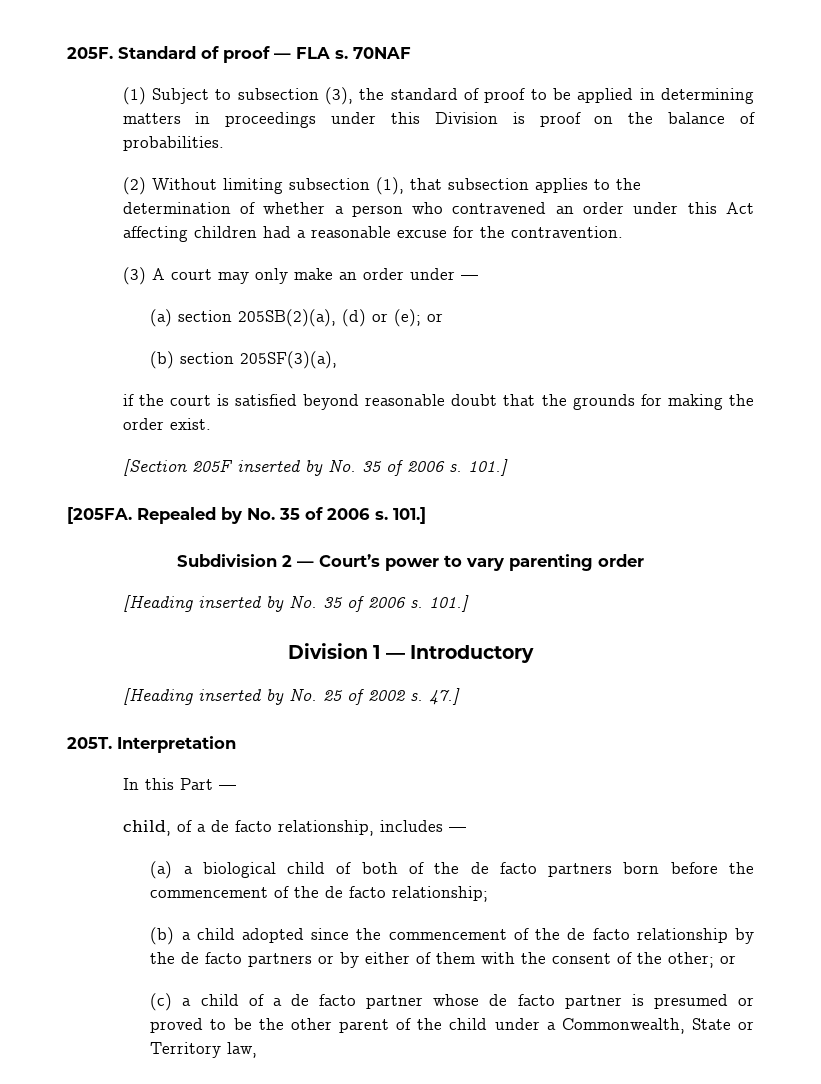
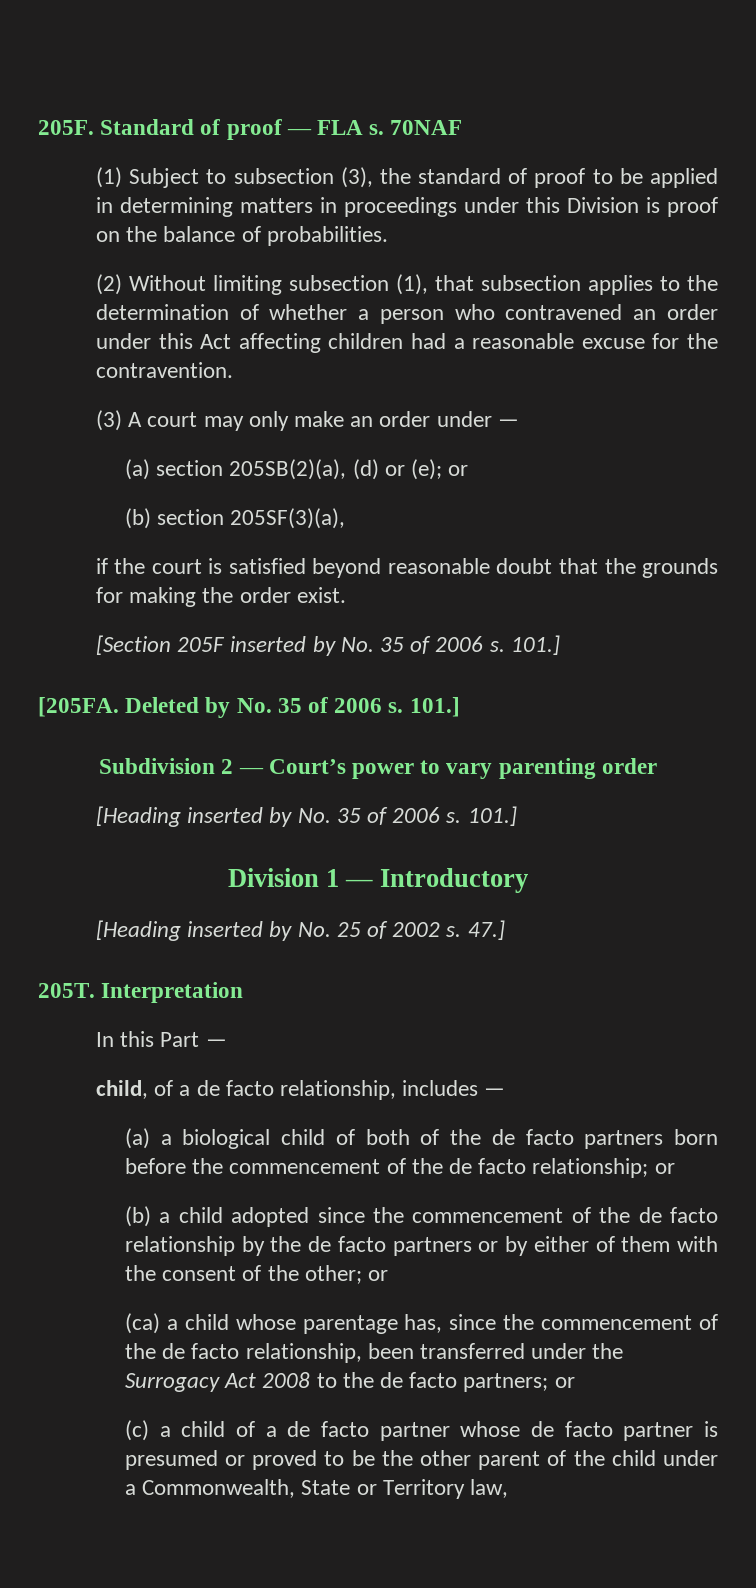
- Repealed by No. 35 of 2006 s.
+ Deleted by No. 35 of 2006 s.
- (a) a biological child of both of the de facto partners born before the commencement of the de facto relationship;
+ (a) a biological child of both of the de facto partners born before the commencement of the de facto relationship; or
+ (ca) a child whose parentage has, since the commencement of the de facto relationship, been transferred under the Surrogacy Act 2008 to the de facto partners; or

